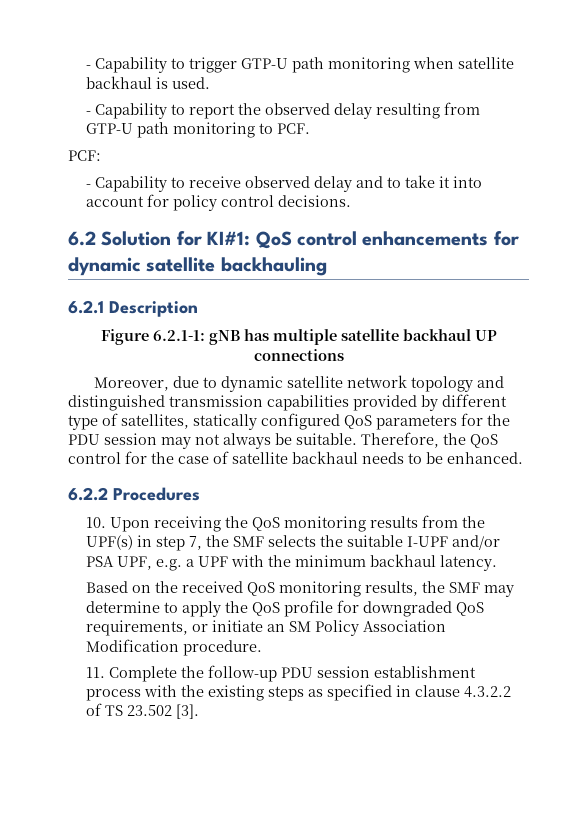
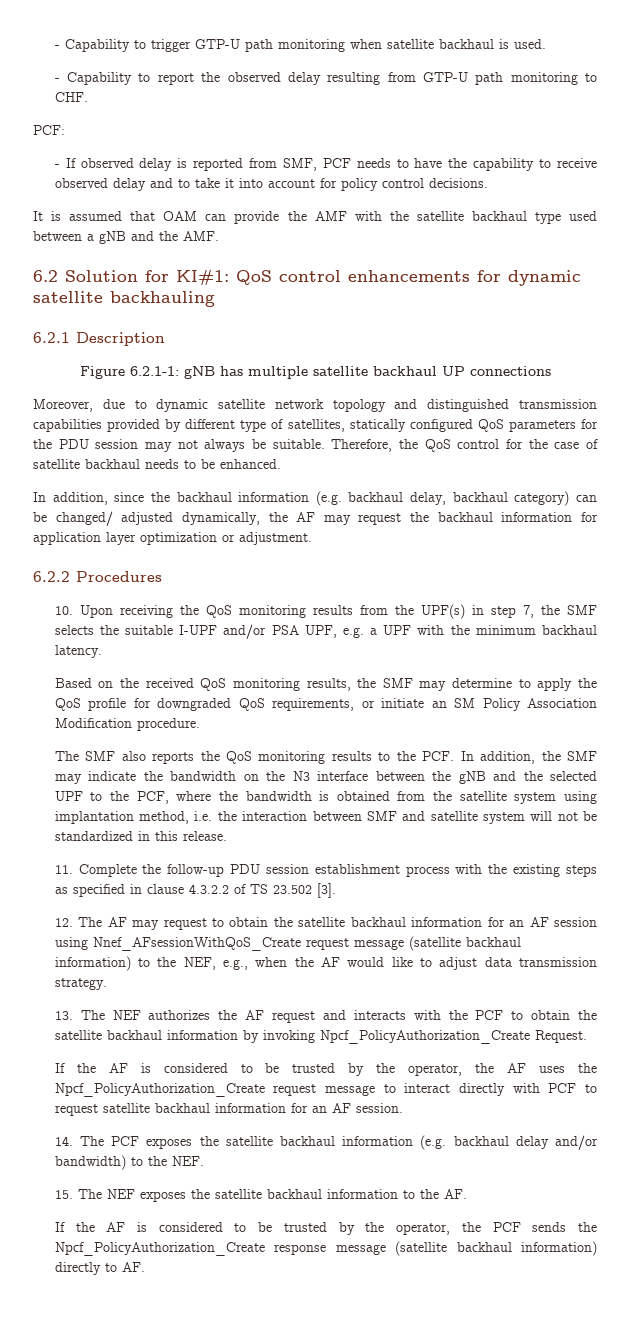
- - Capability to report the observed delay resulting from GTP-U path monitoring to PCF.
+ - Capability to report the observed delay resulting from GTP-U path monitoring to CHF.
- - Capability to receive observed delay and to take it into account for policy control decisions.
+ - If observed delay is reported from SMF, PCF needs to have the capability to receive observed delay and to take it into account for policy control decisions.
+ It is assumed that OAM can provide the AMF with the satellite backhaul type used between a gNB and the AMF.
+ In addition, since the backhaul information (e.g. backhaul delay, backhaul category) can be changed/ adjusted dynamically, the AF may request the backhaul information for application layer optimization or adjustment.
+ The SMF also reports the QoS monitoring results to the PCF. In addition, the SMF may indicate the bandwidth on the N3 interface between the gNB and the selected UPF to the PCF, where the bandwidth is obtained from the satellite system using implantation method, i.e. the interaction between SMF and satellite system will not be standardized in this release.
+ 12. The AF may request to obtain the satellite backhaul information for an AF session using Nnef_AFsessionWithQoS_Create request message (satellite backhaul information) to the NEF, e.g., when the AF would like to adjust data transmission strategy.
+ 13. The NEF authorizes the AF request and interacts with the PCF to obtain the satellite backhaul information by invoking Npcf_PolicyAuthorization_Create Request.
+ If the AF is considered to be trusted by the operator, the AF uses the Npcf_PolicyAuthorization_Create request message to interact directly with PCF to request satellite backhaul information for an AF session.
+ 14. The PCF exposes the satellite backhaul information (e.g. backhaul delay and/or bandwidth) to the NEF.
+ 15. The NEF exposes the satellite backhaul information to the AF.
+ If the AF is considered to be trusted by the operator, the PCF sends the Npcf_PolicyAuthorization_Create response message (satellite backhaul information) directly to AF.

